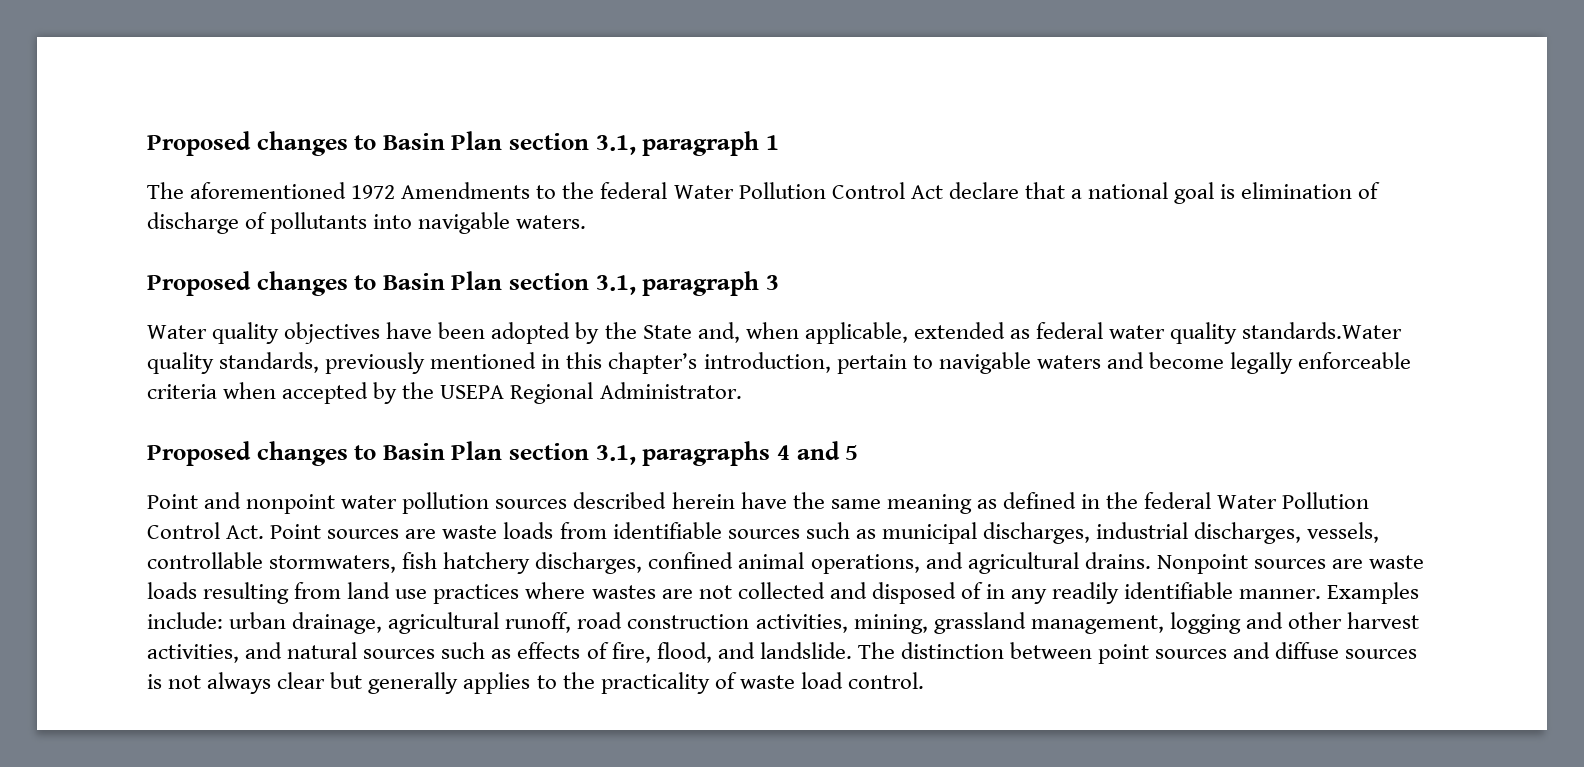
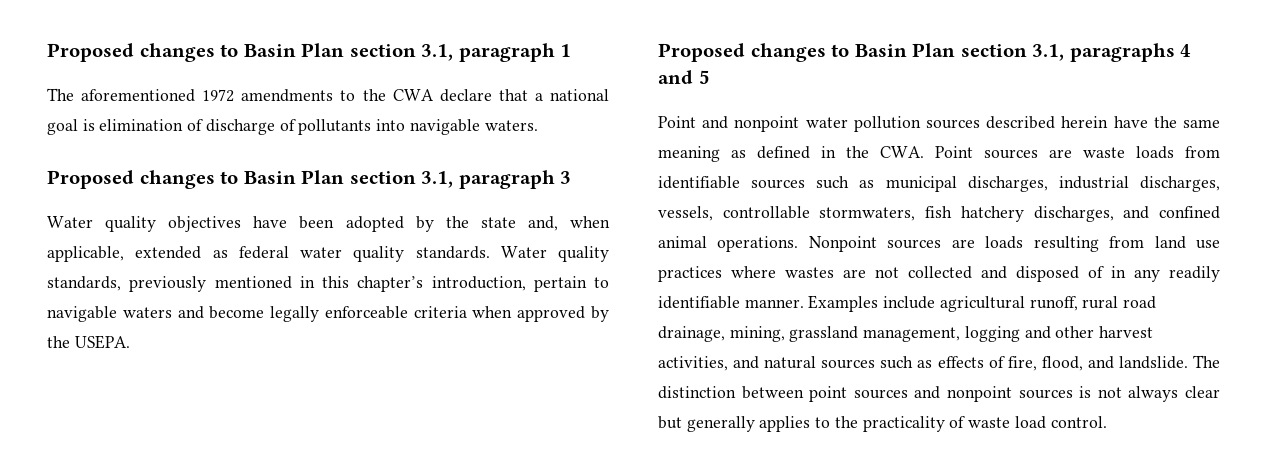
- The aforementioned 1972 Amendments to the federal Water Pollution Control Act declare that a national goal is elimination of discharge of pollutants into navigable waters.
+ The aforementioned 1972 amendments to the CWA declare that a national goal is elimination of discharge of pollutants into navigable waters.
- Water quality objectives have been adopted by the State and, when applicable, extended as federal water quality standards.Water quality standards, previously mentioned in this chapter’s introduction, pertain to navigable waters and become legally enforceable criteria when accepted by the USEPA Regional Administrator.
+ Water quality objectives have been adopted by the state and, when applicable, extended as federal water quality standards. Water quality standards, previously mentioned in this chapter’s introduction, pertain to navigable waters and become legally enforceable criteria when approved by the USEPA.
- Point and nonpoint water pollution sources described herein have the same meaning as defined in the federal Water Pollution Control Act. Point sources are waste loads from identifiable sources such as municipal discharges, industrial discharges, vessels, controllable stormwaters, fish hatchery discharges, confined animal operations, and agricultural drains.
+ Point and nonpoint water pollution sources described herein have the same meaning as defined in the CWA. Point sources are waste loads from identifiable sources such as municipal discharges, industrial discharges, vessels, controllable stormwaters, fish hatchery discharges, and confined animal operations.
- Nonpoint sources are waste loads resulting from land use practices where wastes are not collected and disposed of in any readily identifiable manner.
+ Nonpoint sources are loads resulting from land use practices where wastes are not collected and disposed of in any readily identifiable manner.
- Examples include: urban drainage, agricultural runoff, road construction activities, mining, grassland management, logging and other harvest activities, and natural sources such as effects of fire, flood, and landslide.
+ Examples include agricultural runoff, rural road drainage, mining, grassland management, logging and other harvest activities, and natural sources such as effects of fire, flood, and landslide.
- The distinction between point sources and diffuse sources is not always clear but generally applies to the practicality of waste load control.
+ The distinction between point sources and nonpoint sources is not always clear but generally applies to the practicality of waste load control.

